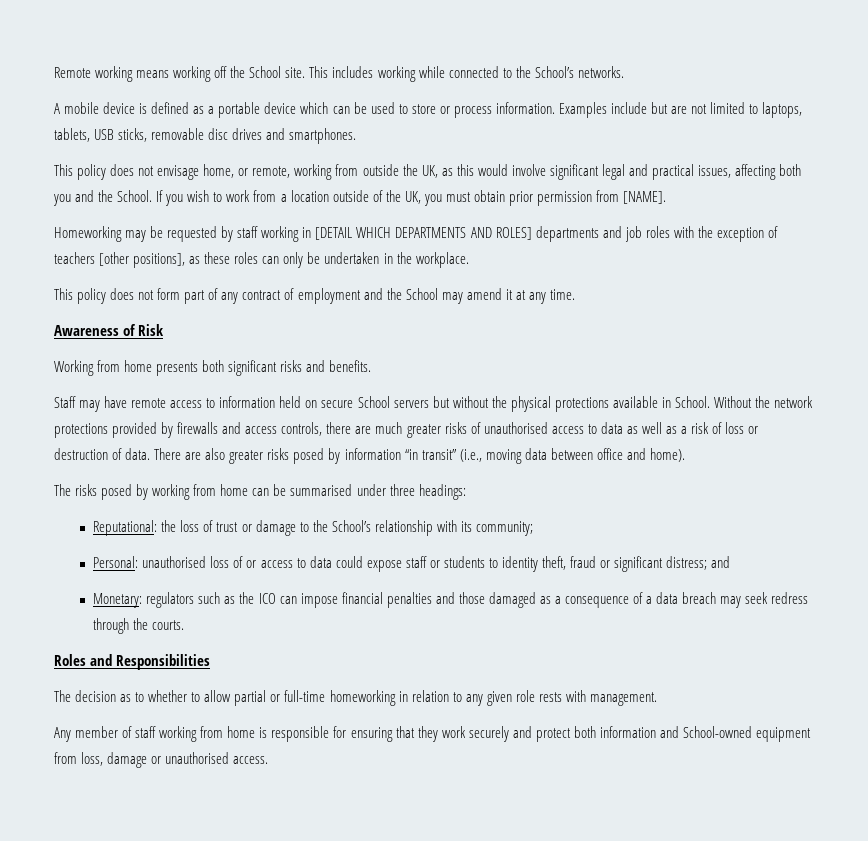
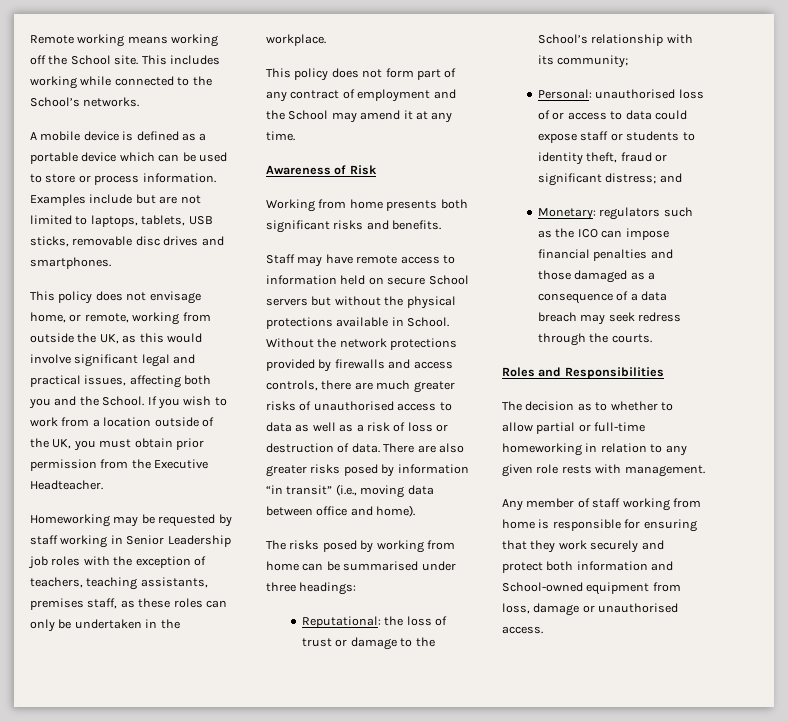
- If you wish to work from a location outside of the UK, you must obtain prior permission from [NAME].
+ If you wish to work from a location outside of the UK, you must obtain prior permission from the Executive Headteacher.
- Homeworking may be requested by staff working in [DETAIL WHICH DEPARTMENTS AND ROLES] departments and job roles with the exception of teachers [other positions], as these roles can only be undertaken in the workplace.
+ Homeworking may be requested by staff working in Senior Leadership job roles with the exception of teachers, teaching assistants, premises staff, as these roles can only be undertaken in the workplace.

